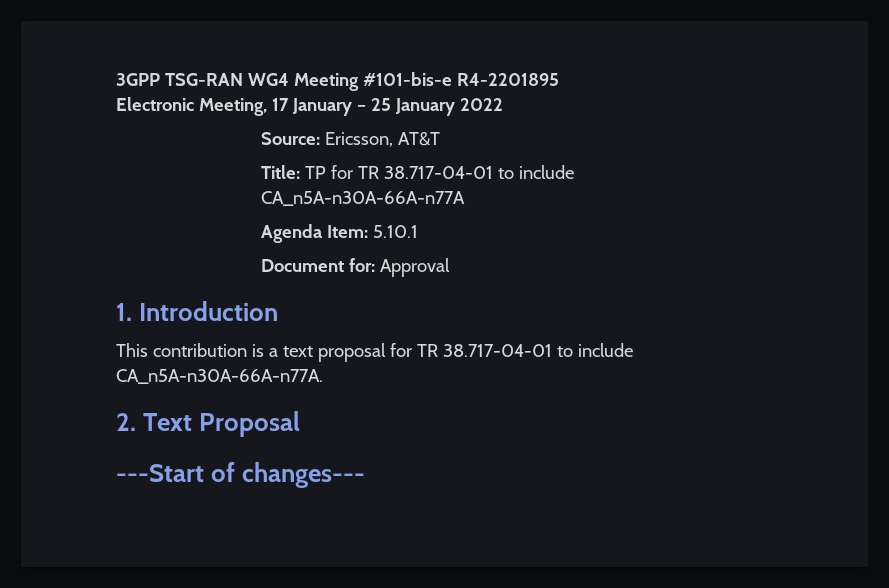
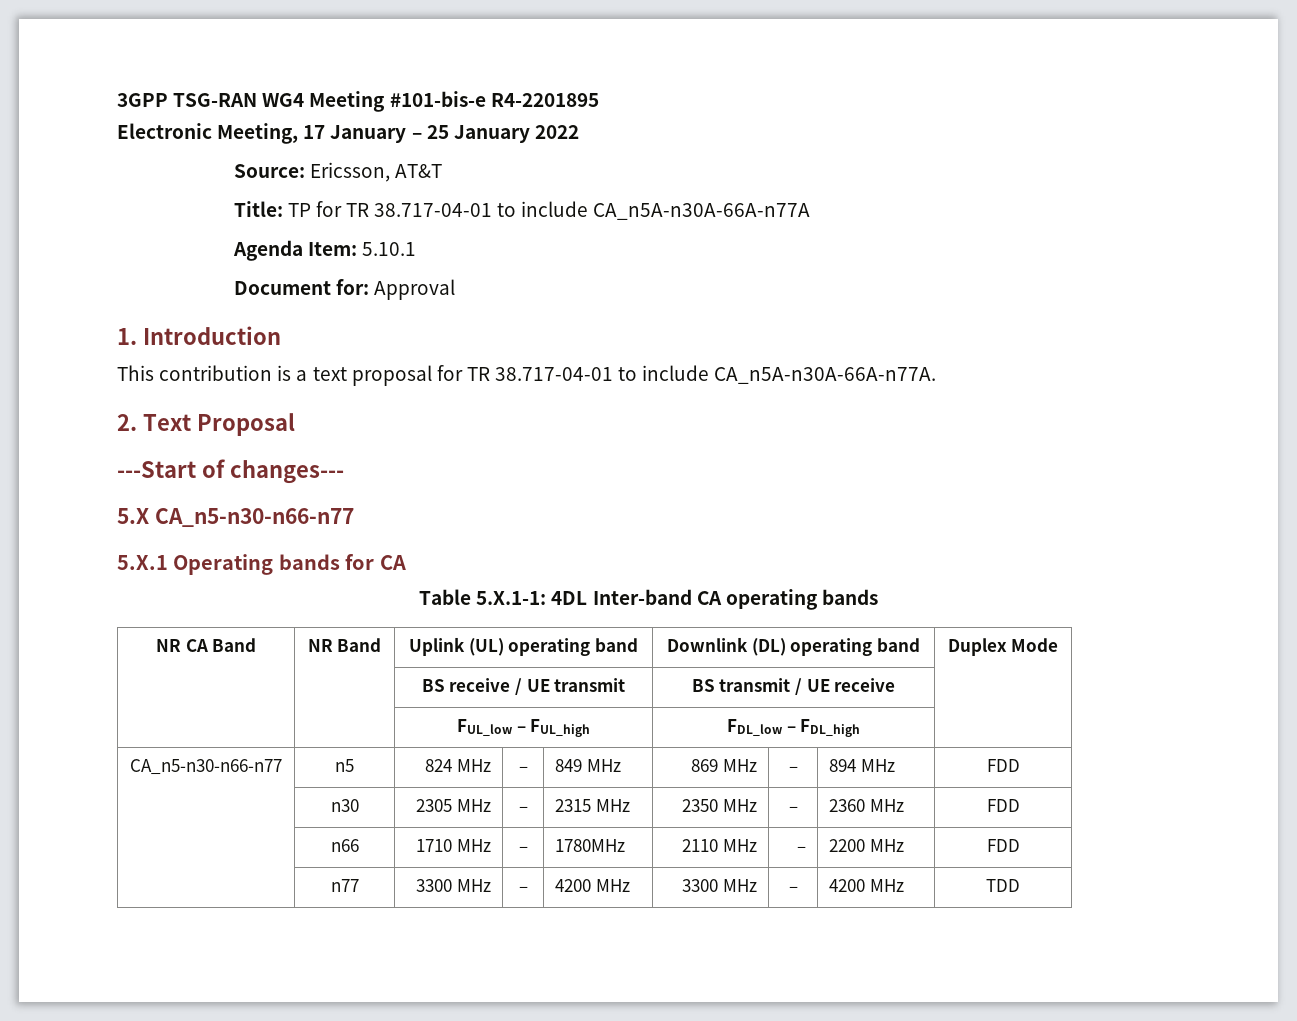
+ 5.X CA_n5-n30-n66-n77
+ 5.X.1 Operating bands for CA
+ Table 5.X.1-1: 4DL Inter-band CA operating bands
+ NR CA Band | NR Band | Uplink (UL) operating band | Downlink (DL) operating band | Duplex Mode
+ | | BS receive / UE transmit | BS transmit / UE receive |
+ | | FUL_low – FUL_high | FDL_low – FDL_high |
+ CA_n5-n30-n66-n77 | n5 | 824 MHz | – | 849 MHz | 869 MHz | – | 894 MHz | FDD
+ | n30 | 2305 MHz | – | 2315 MHz | 2350 MHz | – | 2360 MHz | FDD
+ | n66 | 1710 MHz | – | 1780MHz | 2110 MHz | – | 2200 MHz | FDD
+ | n77 | 3300 MHz | – | 4200 MHz | 3300 MHz | – | 4200 MHz | TDD

